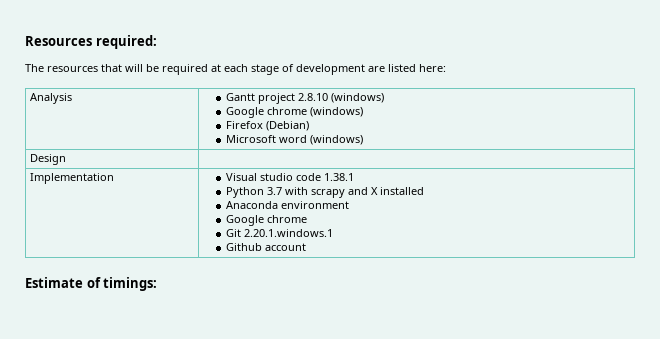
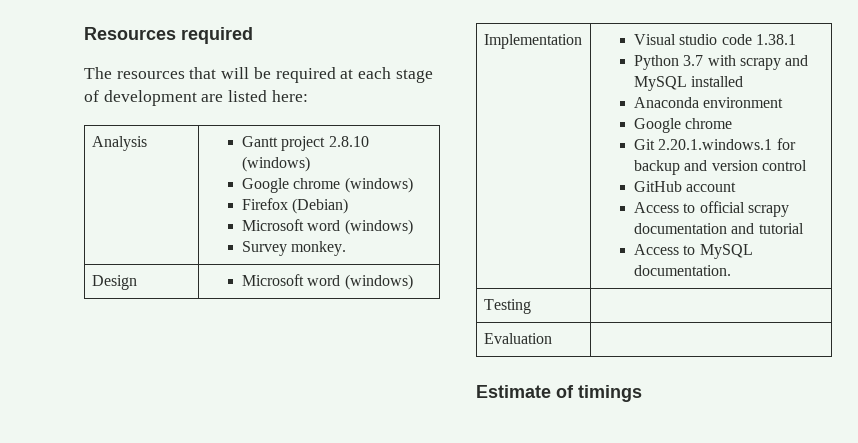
- Resources required:
+ Resources required
  Analysis | Gantt project 2.8.10 (windows)
  Google chrome (windows)
  Firefox (Debian)
  Microsoft word (windows)
+ Survey monkey.
- Design |
+ Design | Microsoft word (windows)
  Implementation | Visual studio code 1.38.1
- Python 3.7 with scrapy and X installed
+ Python 3.7 with scrapy and MySQL installed
  Anaconda environment
  Google chrome
- Git 2.20.1.windows.1
- Github account
+ Git 2.20.1.windows.1 for backup and version control
+ GitHub account
+ Access to official scrapy documentation and tutorial
+ Access to MySQL documentation.
+ Testing |
+ Evaluation |
- Estimate of timings:
+ Estimate of timings

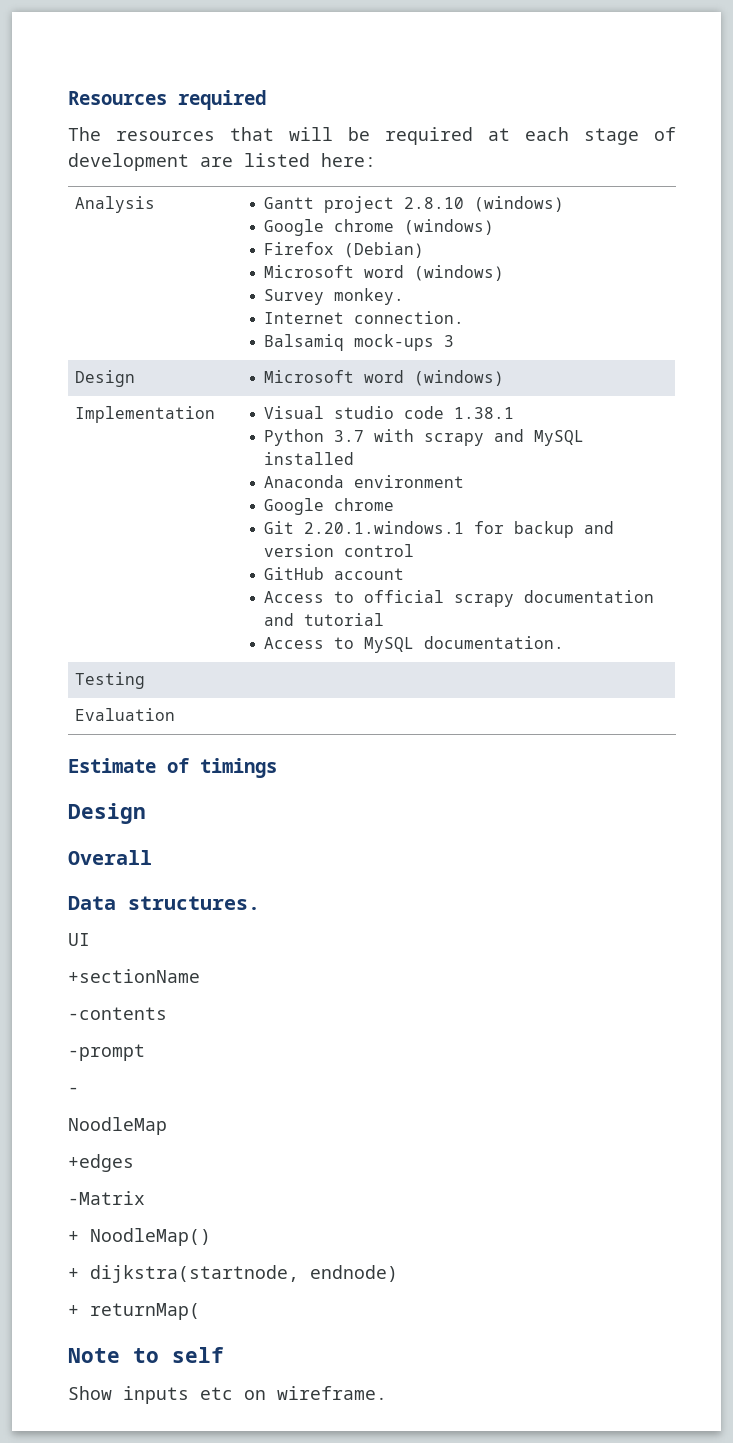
  Analysis | Gantt project 2.8.10 (windows)
  Google chrome (windows)
  Firefox (Debian)
  Microsoft word (windows)
  Survey monkey.
+ Internet connection.
+ Balsamiq mock-ups 3
  Estimate of timings
+ Design
+ Overall
+ Data structures.
+ UI
+ +sectionName
+ -contents
+ -prompt
+ -
+ NoodleMap
+ +edges
+ -Matrix
+ + NoodleMap()
+ + dijkstra(startnode, endnode)
+ + returnMap(
+ Note to self
+ Show inputs etc on wireframe.

